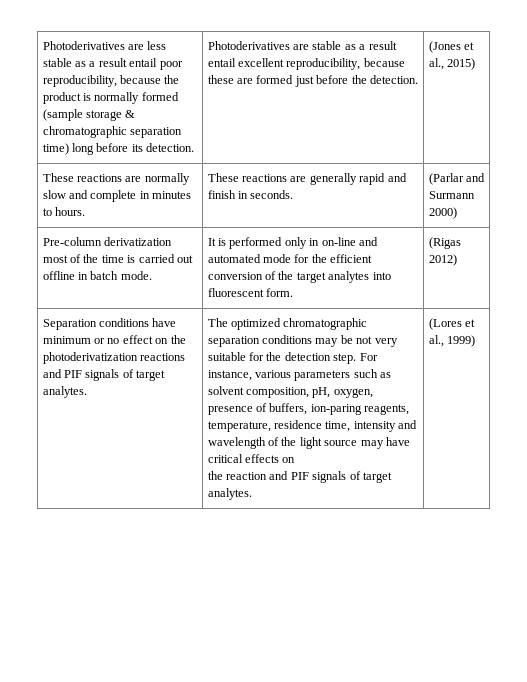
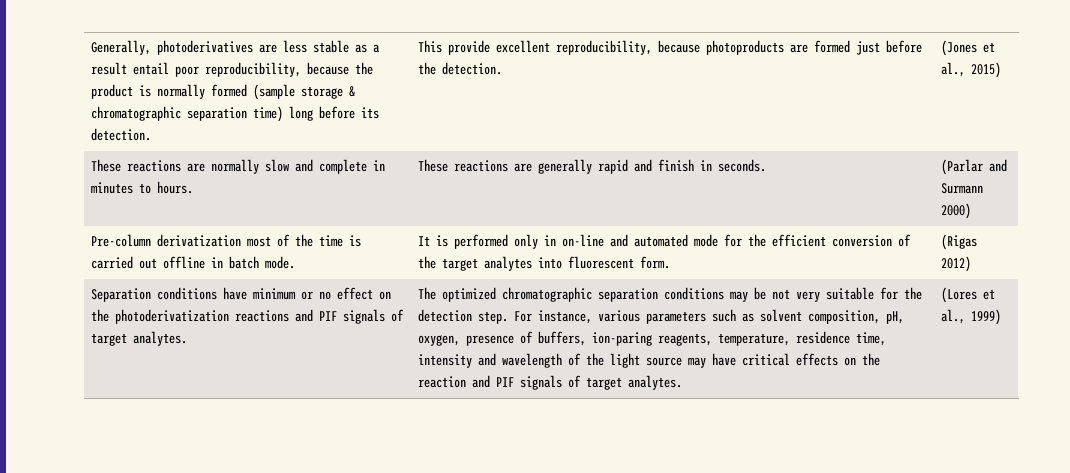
- Photoderivatives are less stable as a result entail poor reproducibility, because the product is normally formed (sample storage & chromatographic separation time) long before its detection.
+ Generally, photoderivatives are less stable as a result entail poor reproducibility, because the product is normally formed (sample storage & chromatographic separation time) long before its detection.
- Photoderivatives are stable as a result entail excellent reproducibility, because these are formed just before the detection.
+ This provide excellent reproducibility, because photoproducts are formed just before the detection.
- For instance, various parameters such as solvent composition, pH, oxygen, presence of buffers, ion-paring reagents, temperature, residence time, intensity and wavelength of the light source may have critical effects on
- the reaction and PIF signals of target analytes.
+ For instance, various parameters such as solvent composition, pH, oxygen, presence of buffers, ion-paring reagents, temperature, residence time, intensity and wavelength of the light source may have critical effects on the reaction and PIF signals of target analytes.

